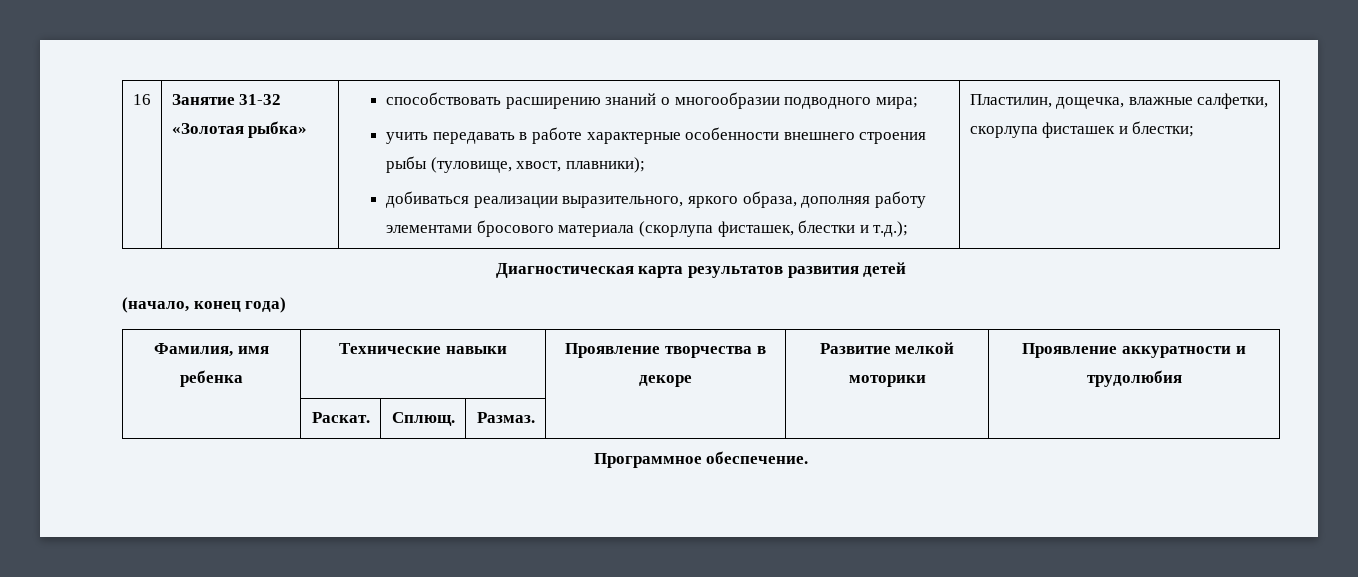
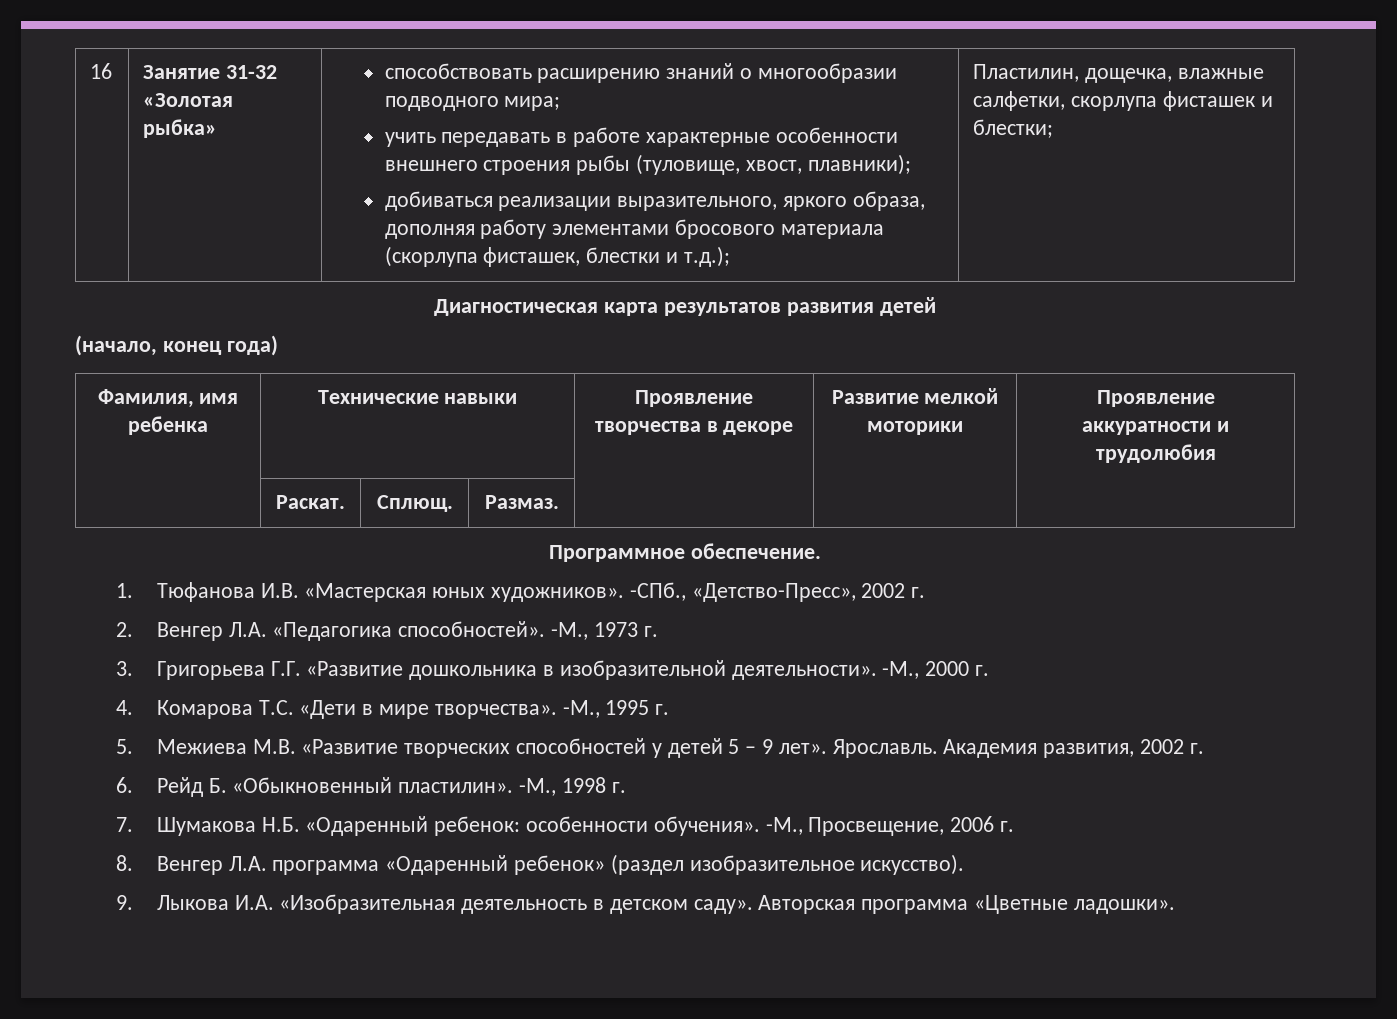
+ 1. Тюфанова И.В. «Мастерская юных художников». -СПб., «Детство-Пресс», 2002 г.
+ 2. Венгер Л.А. «Педагогика способностей». -М., 1973 г.
+ 3. Григорьева Г.Г. «Развитие дошкольника в изобразительной деятельности». -М., 2000 г.
+ 4. Комарова Т.С. «Дети в мире творчества». -М., 1995 г.
+ 5. Межиева М.В. «Развитие творческих способностей у детей 5 – 9 лет». Ярославль. Академия развития, 2002 г.
+ 6. Рейд Б. «Обыкновенный пластилин». -М., 1998 г.
+ 7. Шумакова Н.Б. «Одаренный ребенок: особенности обучения». -М., Просвещение, 2006 г.
+ 8. Венгер Л.А. программа «Одаренный ребенок» (раздел изобразительное искусство).
+ 9. Лыкова И.А. «Изобразительная деятельность в детском саду». Авторская программа «Цветные ладошки».

